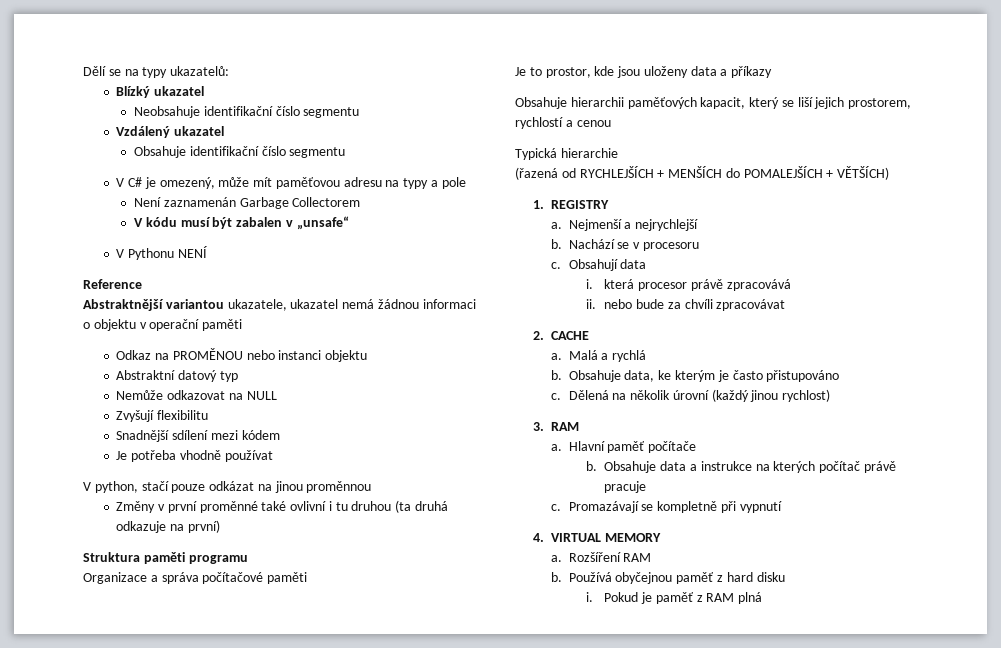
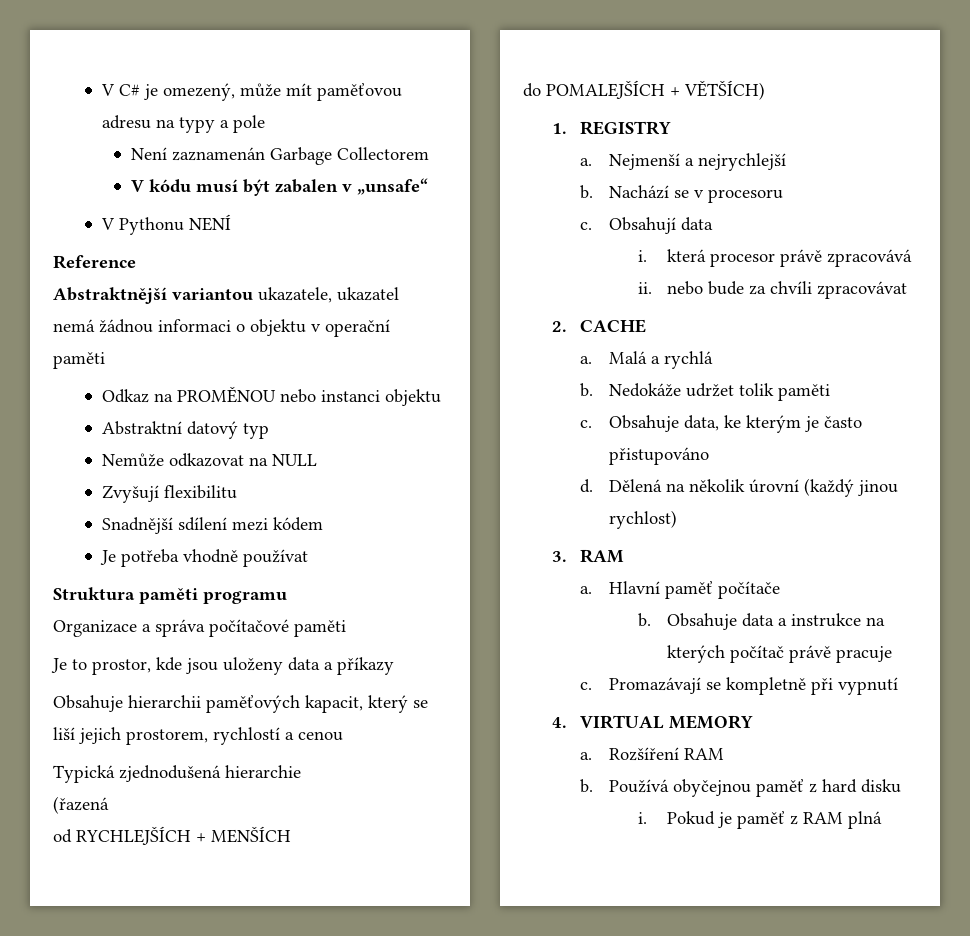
- Dělí se na typy ukazatelů:
- Blízký ukazatel
- Neobsahuje identifikační číslo segmentu
- Vzdálený ukazatel
- Obsahuje identifikační číslo segmentu
- V python, stačí pouze odkázat na jinou proměnnou
- Změny v první proměnné také ovlivní i tu druhou (ta druhá odkazuje na první)
- Typická hierarchie
+ Typická zjednodušená hierarchie
- (řazená od RYCHLEJŠÍCH + MENŠÍCH do POMALEJŠÍCH + VĚTŠÍCH)
+ (řazená
+ od RYCHLEJŠÍCH + MENŠÍCH
+ do POMALEJŠÍCH + VĚTŠÍCH)
+ Nedokáže udržet tolik paměti
+ c.
  Obsahuje data, ke kterým je často přistupováno
- c.
+ d.

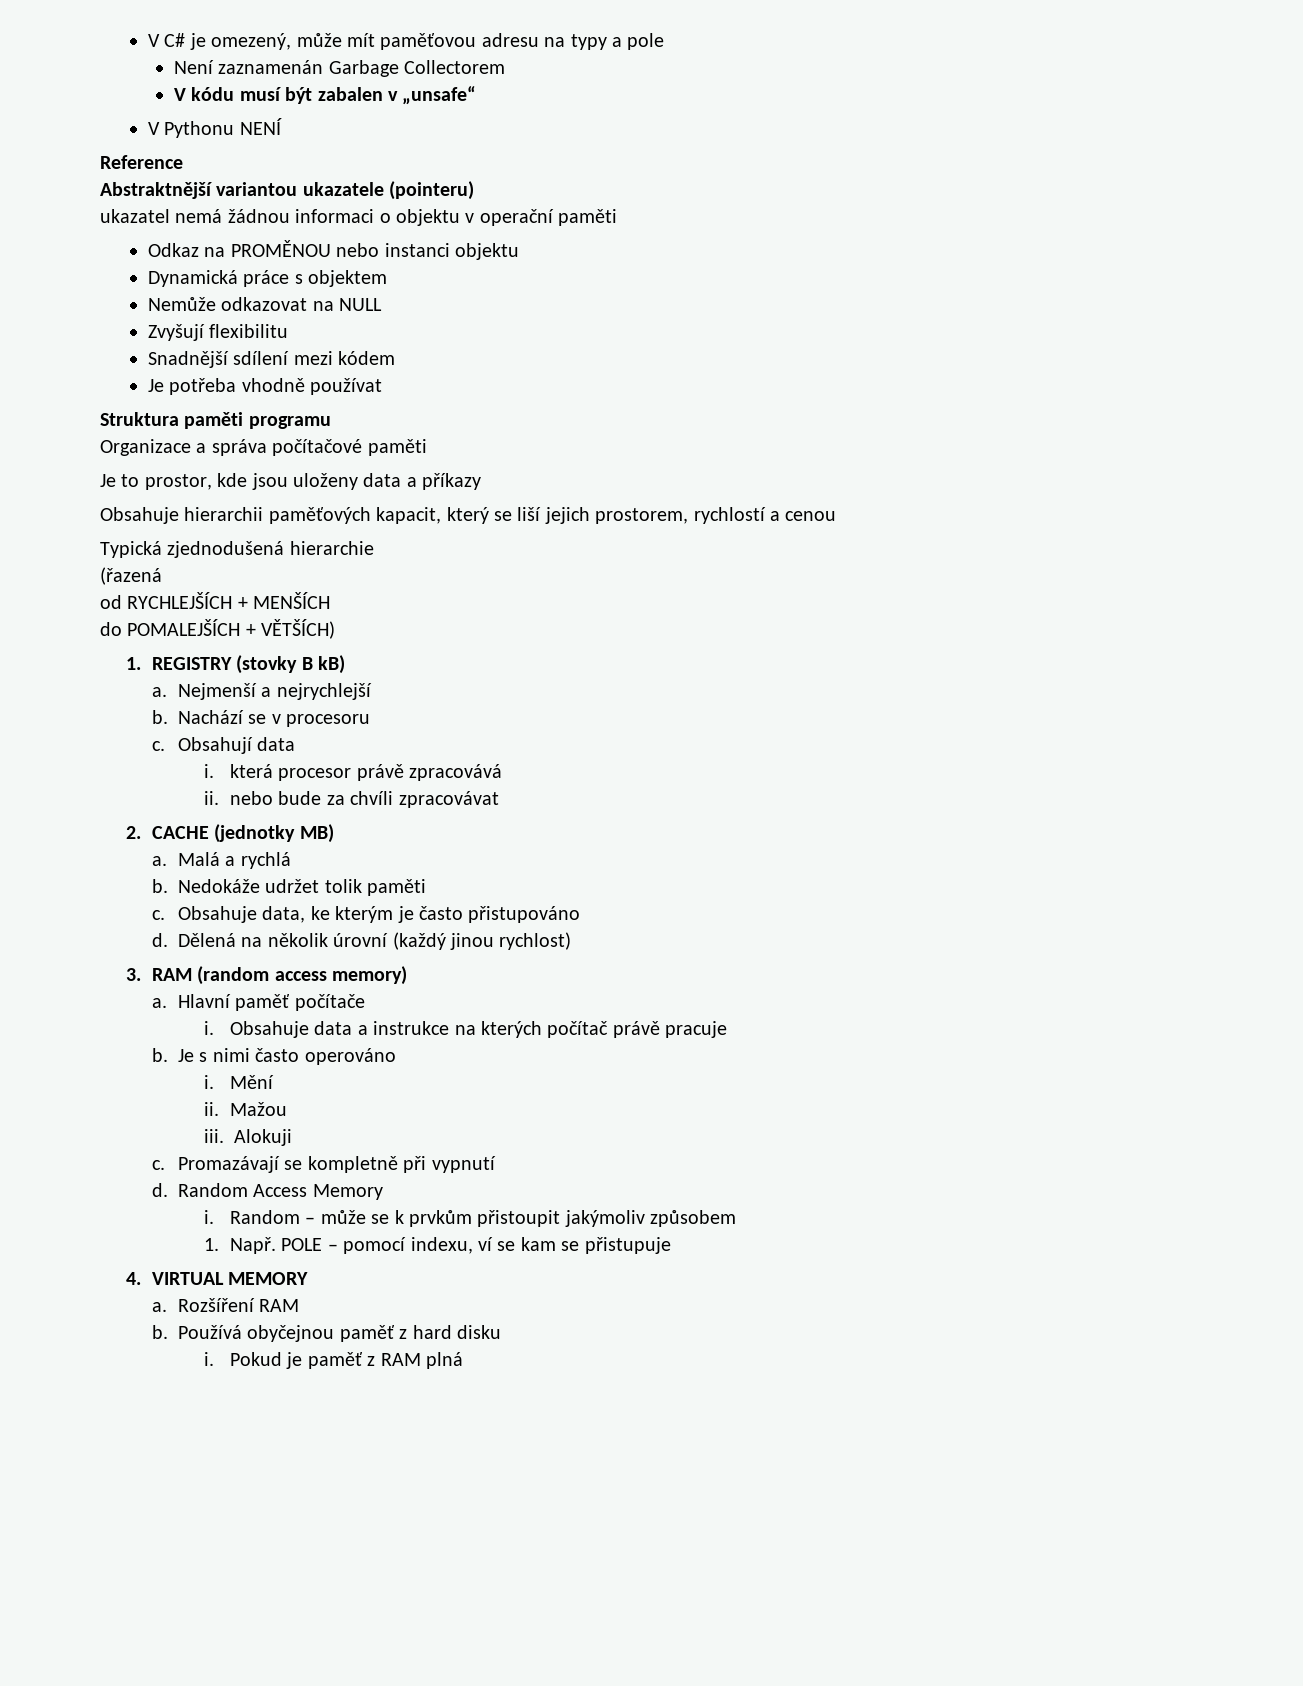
- Abstraktnější variantou ukazatele, ukazatel nemá žádnou informaci o objektu v operační paměti
+ Abstraktnější variantou ukazatele (pointeru)
+ ukazatel nemá žádnou informaci o objektu v operační paměti
- Abstraktní datový typ
+ Dynamická práce s objektem
- 1. REGISTRY
+ 1. REGISTRY (stovky B kB)
- 2. CACHE
+ 2. CACHE (jednotky MB)
- 3. RAM
+ 3. RAM (random access memory)
  Hlavní paměť počítače
- b.
+ i.
+ b. Je s nimi často operováno
+ i. Mění
+ ii. Mažou
+ iii. Alokuji
+ d. Random Access Memory
+ i. Random – může se k prvkům přistoupit jakýmoliv způsobem
+ 1. Např. POLE – pomocí indexu, ví se kam se přistupuje

